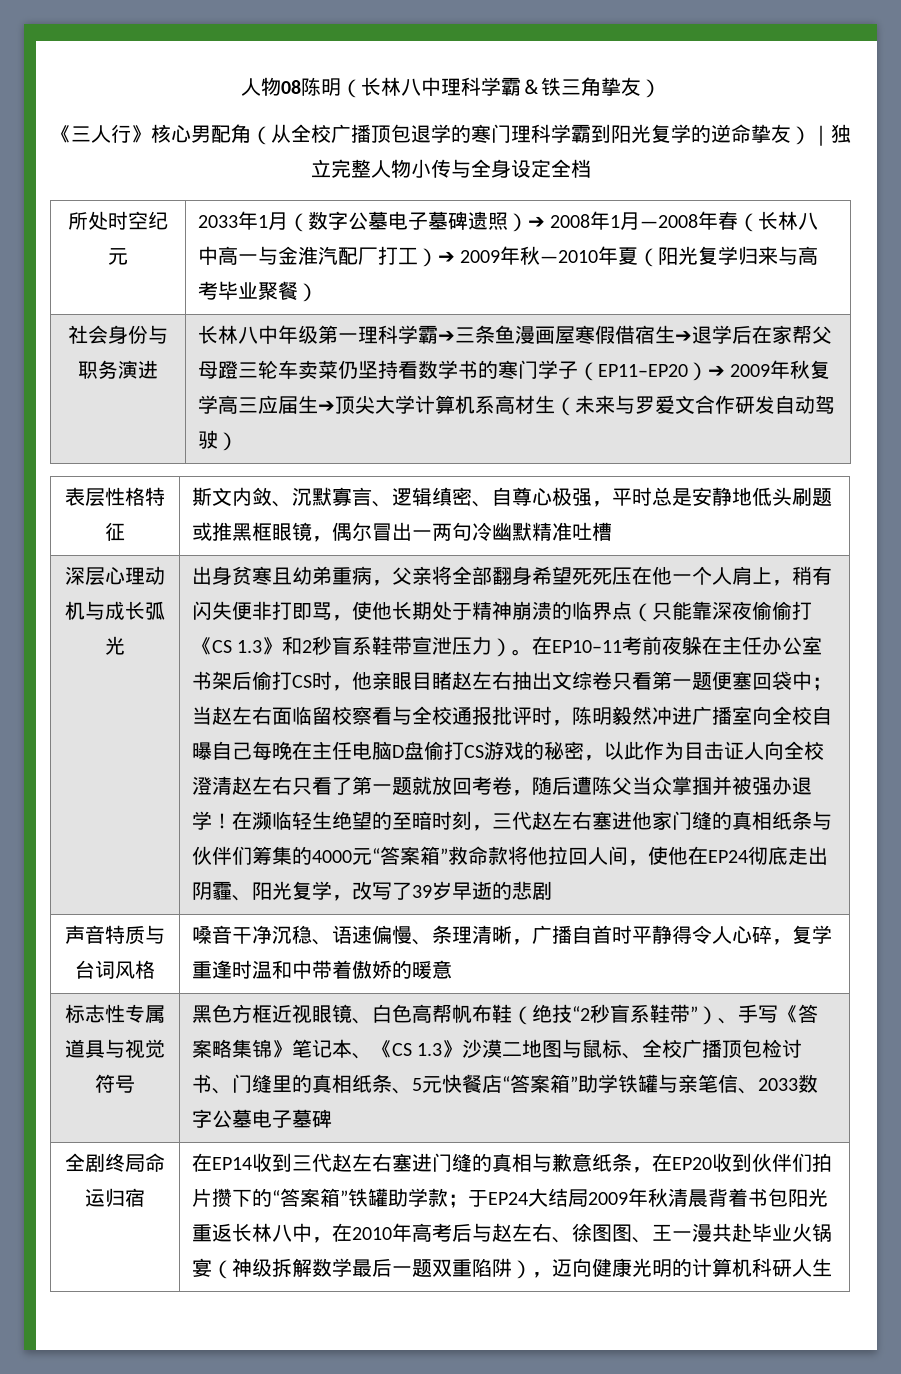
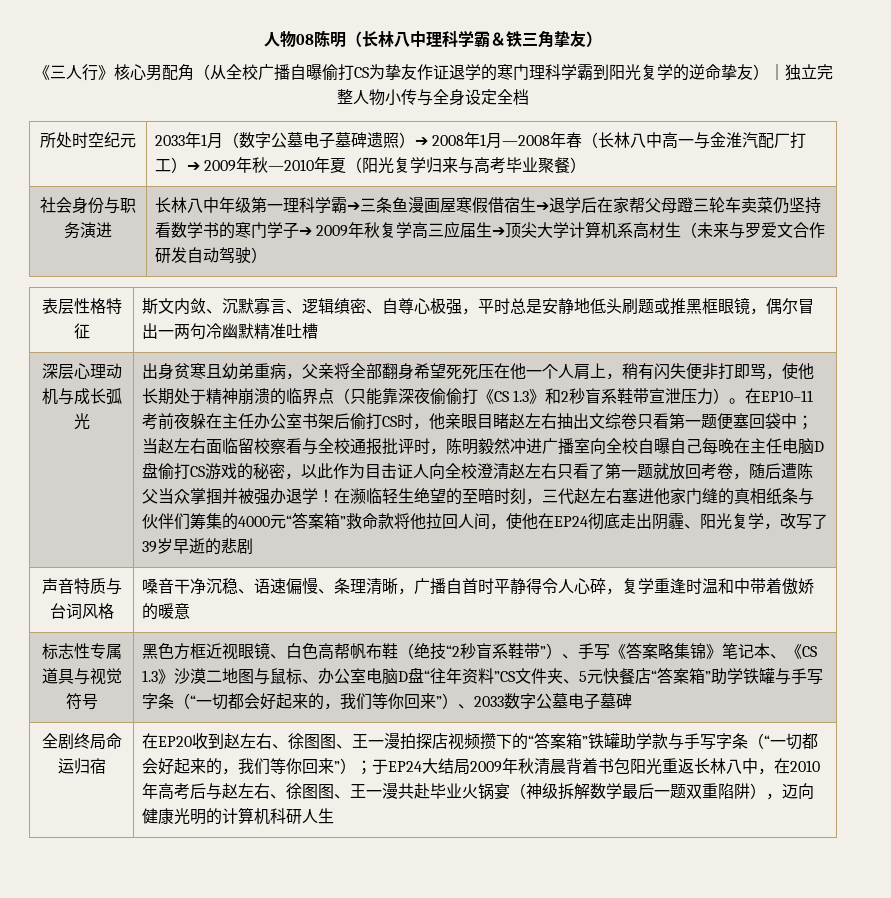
- 《三人行》核心男配角（从全校广播顶包退学的寒门理科学霸到阳光复学的逆命挚友）｜独立完整人物小传与全身设定全档
+ 《三人行》核心男配角（从全校广播自曝偷打CS为挚友作证退学的寒门理科学霸到阳光复学的逆命挚友）｜独立完整人物小传与全身设定全档
- 长林八中年级第一理科学霸➔三条鱼漫画屋寒假借宿生➔退学后在家帮父母蹬三轮车卖菜仍坚持看数学书的寒门学子（EP11–EP20）➔ 2009年秋复学高三应届生➔顶尖大学计算机系高材生（未来与罗爱文合作研发自动驾驶）
+ 长林八中年级第一理科学霸➔三条鱼漫画屋寒假借宿生➔退学后在家帮父母蹬三轮车卖菜仍坚持看数学书的寒门学子➔ 2009年秋复学高三应届生➔顶尖大学计算机系高材生（未来与罗爱文合作研发自动驾驶）
- 黑色方框近视眼镜、白色高帮帆布鞋（绝技“2秒盲系鞋带”）、手写《答案略集锦》笔记本、《CS 1.3》沙漠二地图与鼠标、全校广播顶包检讨书、门缝里的真相纸条、5元快餐店“答案箱”助学铁罐与亲笔信、2033数字公墓电子墓碑
+ 黑色方框近视眼镜、白色高帮帆布鞋（绝技“2秒盲系鞋带”）、手写《答案略集锦》笔记本、《CS 1.3》沙漠二地图与鼠标、办公室电脑D盘“往年资料”CS文件夹、5元快餐店“答案箱”助学铁罐与手写字条（“一切都会好起来的，我们等你回来”）、2033数字公墓电子墓碑
- 在EP14收到三代赵左右塞进门缝的真相与歉意纸条，在EP20收到伙伴们拍片攒下的“答案箱”铁罐助学款；于EP24大结局2009年秋清晨背着书包阳光重返长林八中，在2010年高考后与赵左右、徐图图、王一漫共赴毕业火锅宴（神级拆解数学最后一题双重陷阱），迈向健康光明的计算机科研人生
+ 在EP20收到赵左右、徐图图、王一漫拍探店视频攒下的“答案箱”铁罐助学款与手写字条（“一切都会好起来的，我们等你回来”）；于EP24大结局2009年秋清晨背着书包阳光重返长林八中，在2010年高考后与赵左右、徐图图、王一漫共赴毕业火锅宴（神级拆解数学最后一题双重陷阱），迈向健康光明的计算机科研人生

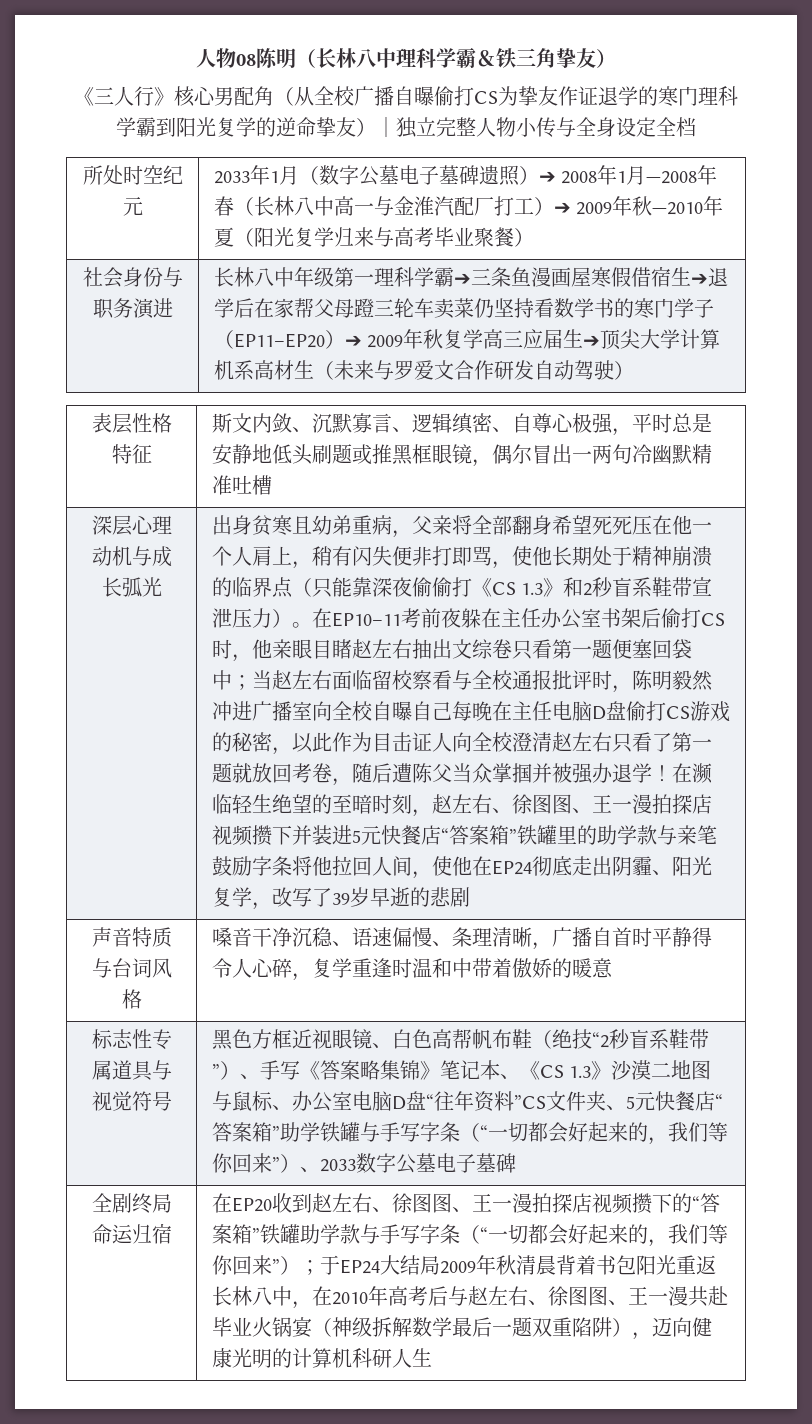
- 长林八中年级第一理科学霸➔三条鱼漫画屋寒假借宿生➔退学后在家帮父母蹬三轮车卖菜仍坚持看数学书的寒门学子➔ 2009年秋复学高三应届生➔顶尖大学计算机系高材生（未来与罗爱文合作研发自动驾驶）
+ 长林八中年级第一理科学霸➔三条鱼漫画屋寒假借宿生➔退学后在家帮父母蹬三轮车卖菜仍坚持看数学书的寒门学子（EP11–EP20）➔ 2009年秋复学高三应届生➔顶尖大学计算机系高材生（未来与罗爱文合作研发自动驾驶）
- 在濒临轻生绝望的至暗时刻，三代赵左右塞进他家门缝的真相纸条与伙伴们筹集的4000元“答案箱”救命款将他拉回人间，使他在EP24彻底走出阴霾、阳光复学，改写了39岁早逝的悲剧
+ 在濒临轻生绝望的至暗时刻，赵左右、徐图图、王一漫拍探店视频攒下并装进5元快餐店“答案箱”铁罐里的助学款与亲笔鼓励字条将他拉回人间，使他在EP24彻底走出阴霾、阳光复学，改写了39岁早逝的悲剧

